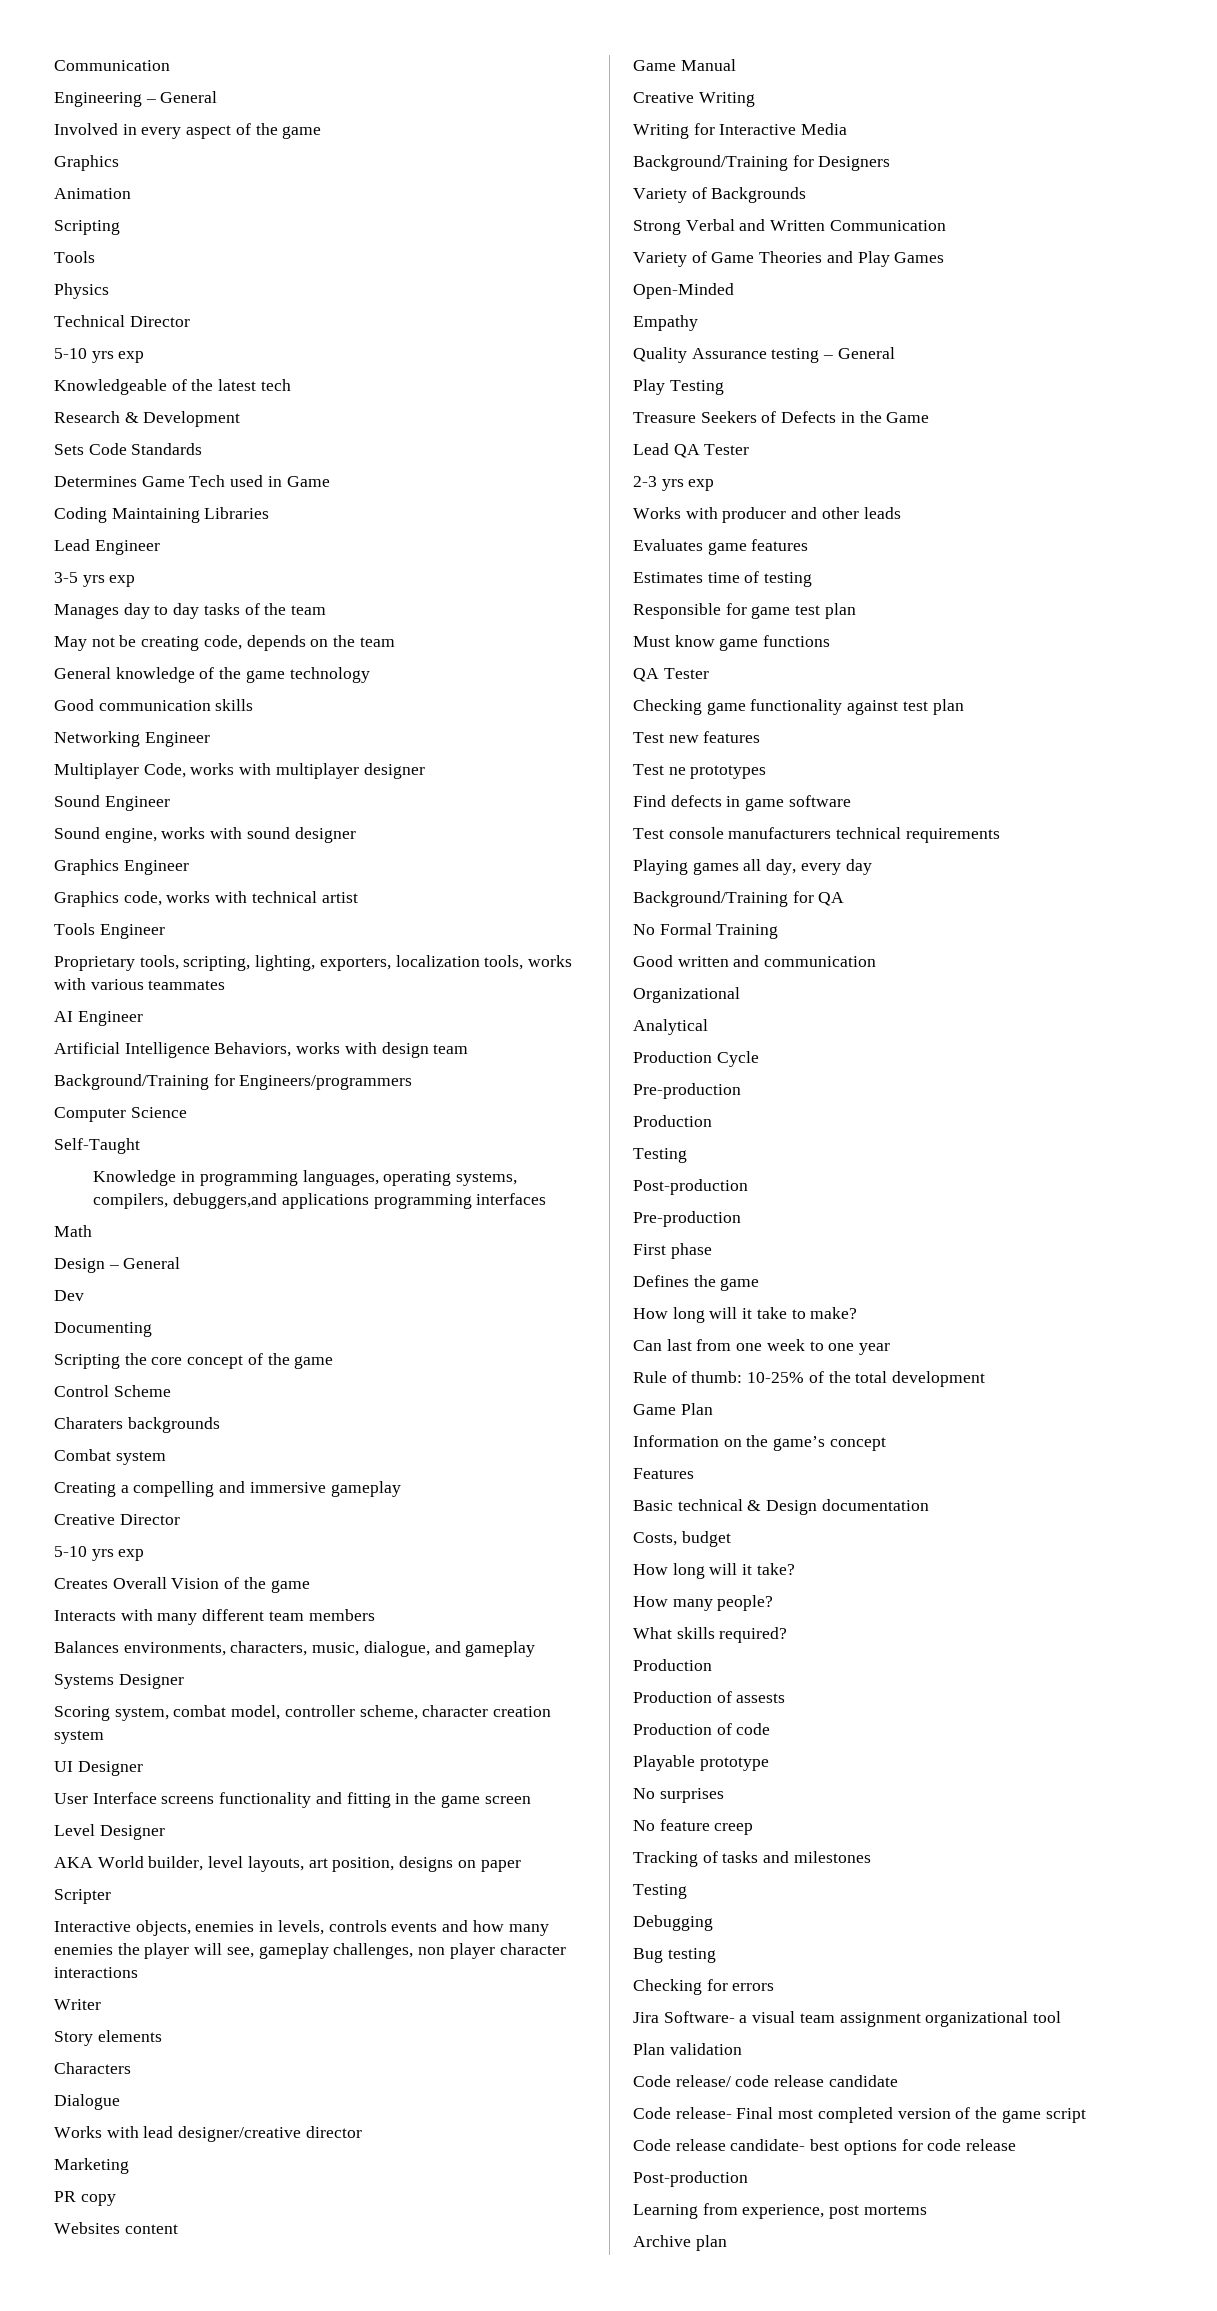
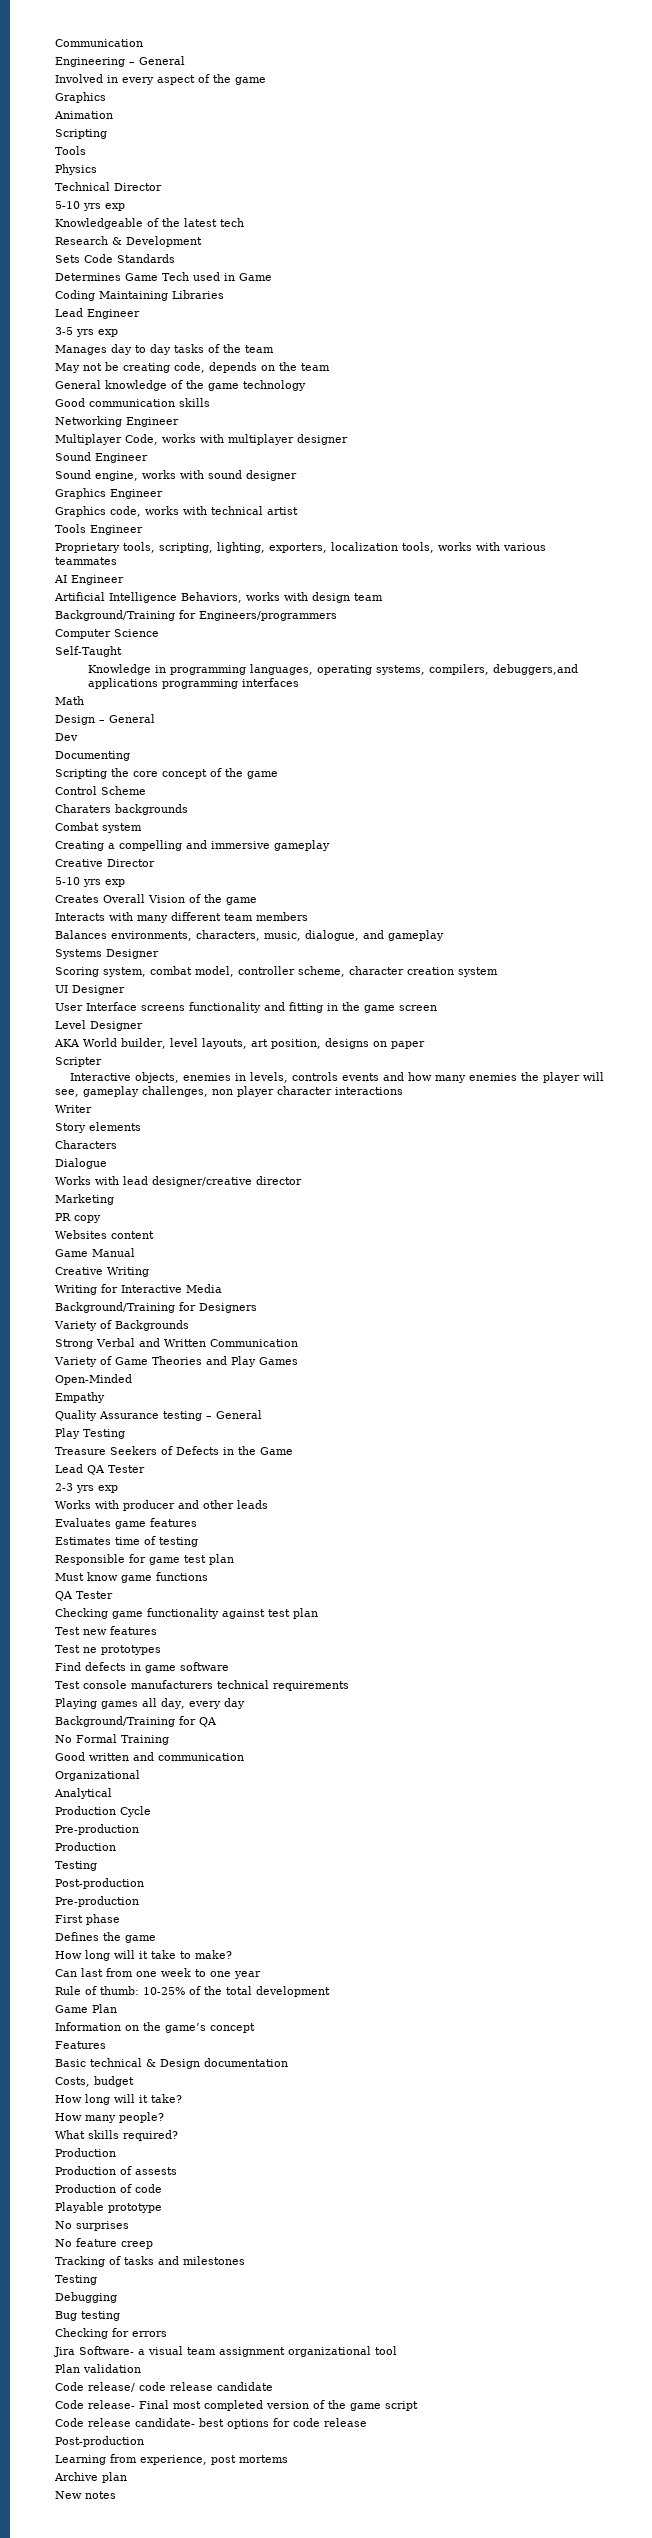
+ New notes

